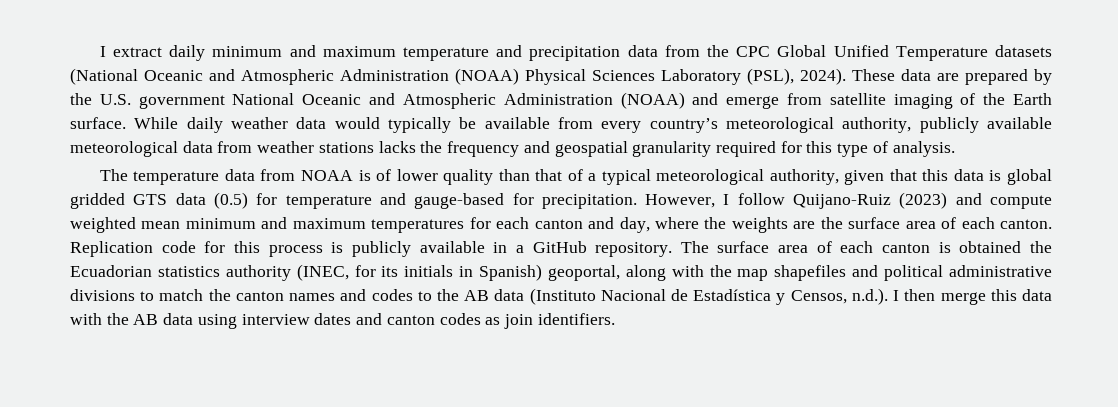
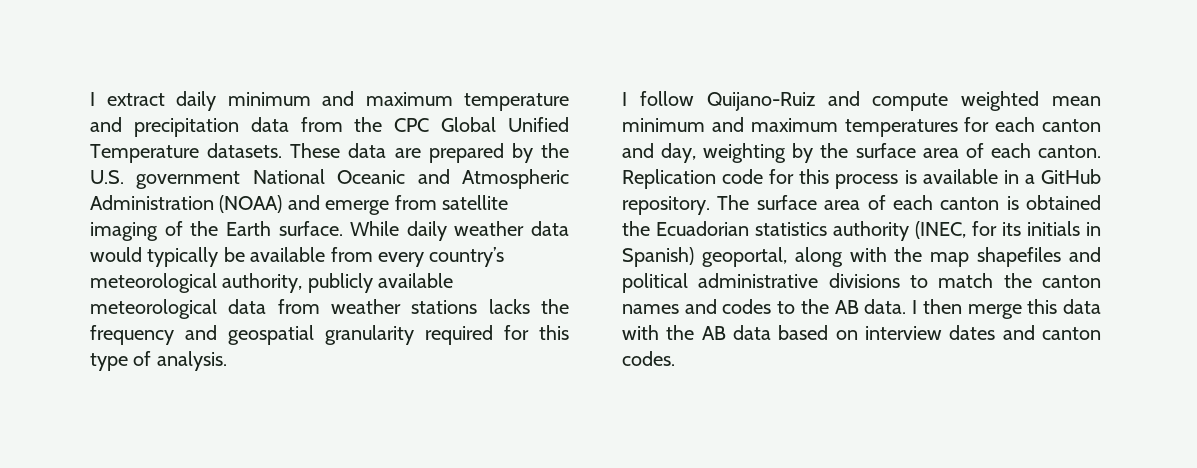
- I extract daily minimum and maximum temperature and precipitation data from the CPC Global Unified Temperature datasets (National Oceanic and Atmospheric Administration (NOAA) Physical Sciences Laboratory (PSL), 2024).
+ I extract daily minimum and maximum temperature and precipitation data from the CPC Global Unified Temperature datasets.
- The temperature data from NOAA is of lower quality than that of a typical meteorological authority, given that this data is global gridded GTS data (0.5) for temperature and gauge-based for precipitation. However, I follow Quijano-Ruiz (2023) and compute weighted mean minimum and maximum temperatures for each canton and day, where the weights are the surface area of each canton.
+ I follow Quijano-Ruiz and compute weighted mean minimum and maximum temperatures for each canton and day, weighting by the surface area of each canton.
- Replication code for this process is publicly available in a GitHub repository.
+ Replication code for this process is available in a GitHub repository.
- The surface area of each canton is obtained the Ecuadorian statistics authority (INEC, for its initials in Spanish) geoportal, along with the map shapefiles and political administrative divisions to match the canton names and codes to the AB data (Instituto Nacional de Estadística y Censos, n.d.). I then merge this data with the AB data using interview dates and canton codes as join identifiers.
+ The surface area of each canton is obtained the Ecuadorian statistics authority (INEC, for its initials in Spanish) geoportal, along with the map shapefiles and political administrative divisions to match the canton names and codes to the AB data. I then merge this data with the AB data based on interview dates and canton codes.

